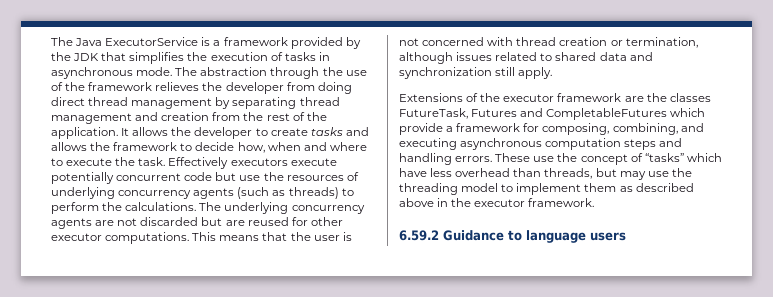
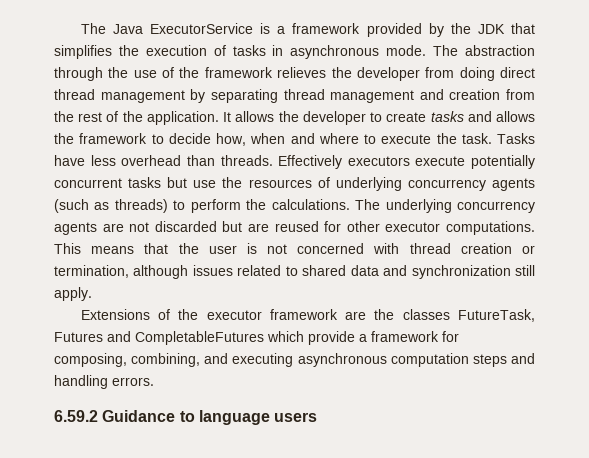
+ Tasks have less overhead than threads.
- Effectively executors execute potentially concurrent code but use the resources of underlying concurrency agents (such as threads) to perform the calculations.
+ Effectively executors execute potentially concurrent tasks but use the resources of underlying concurrency agents (such as threads) to perform the calculations.
- These use the concept of “tasks” which have less overhead than threads, but may use the threading model to implement them as described above in the executor framework.

